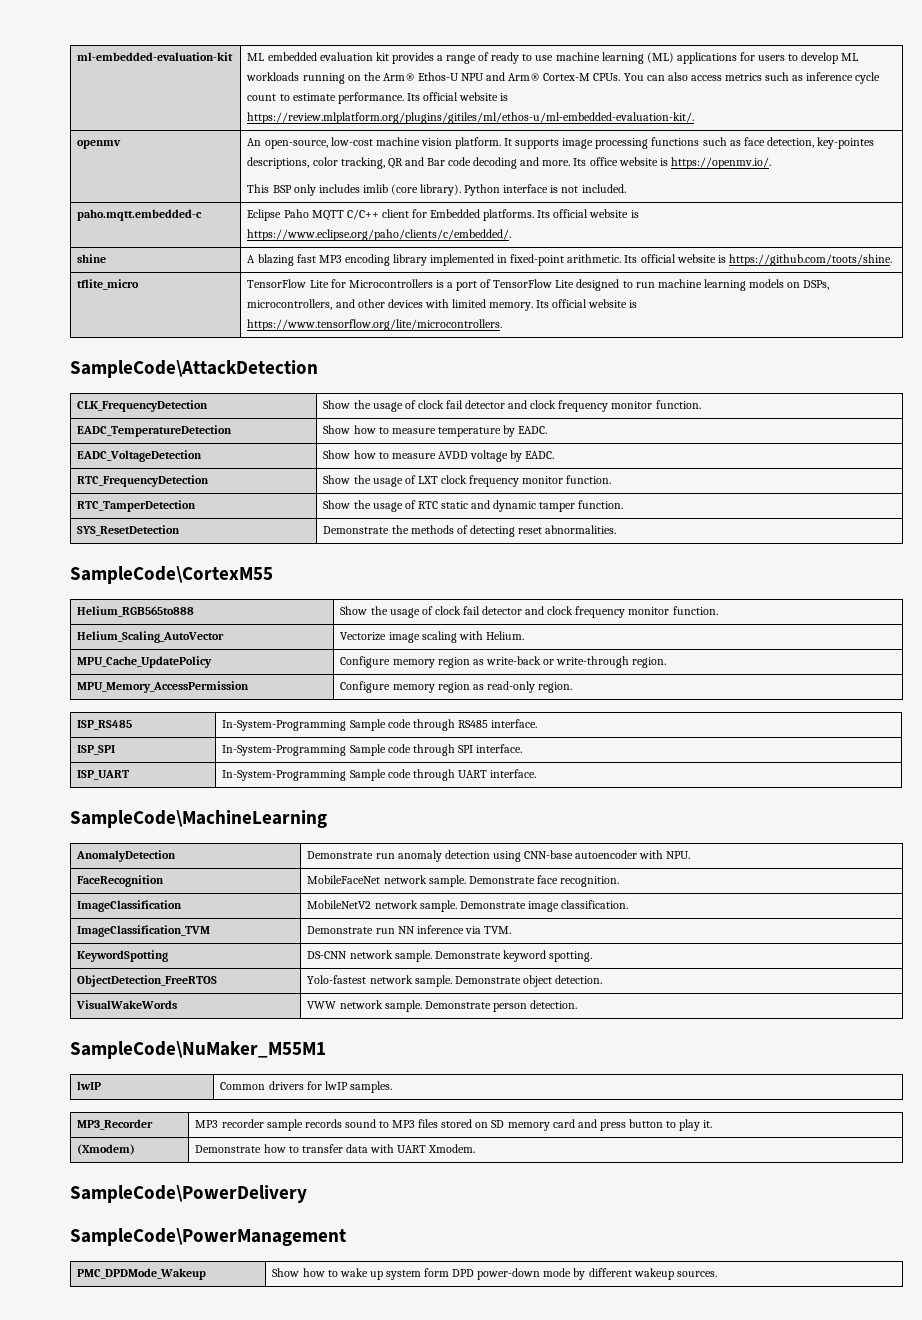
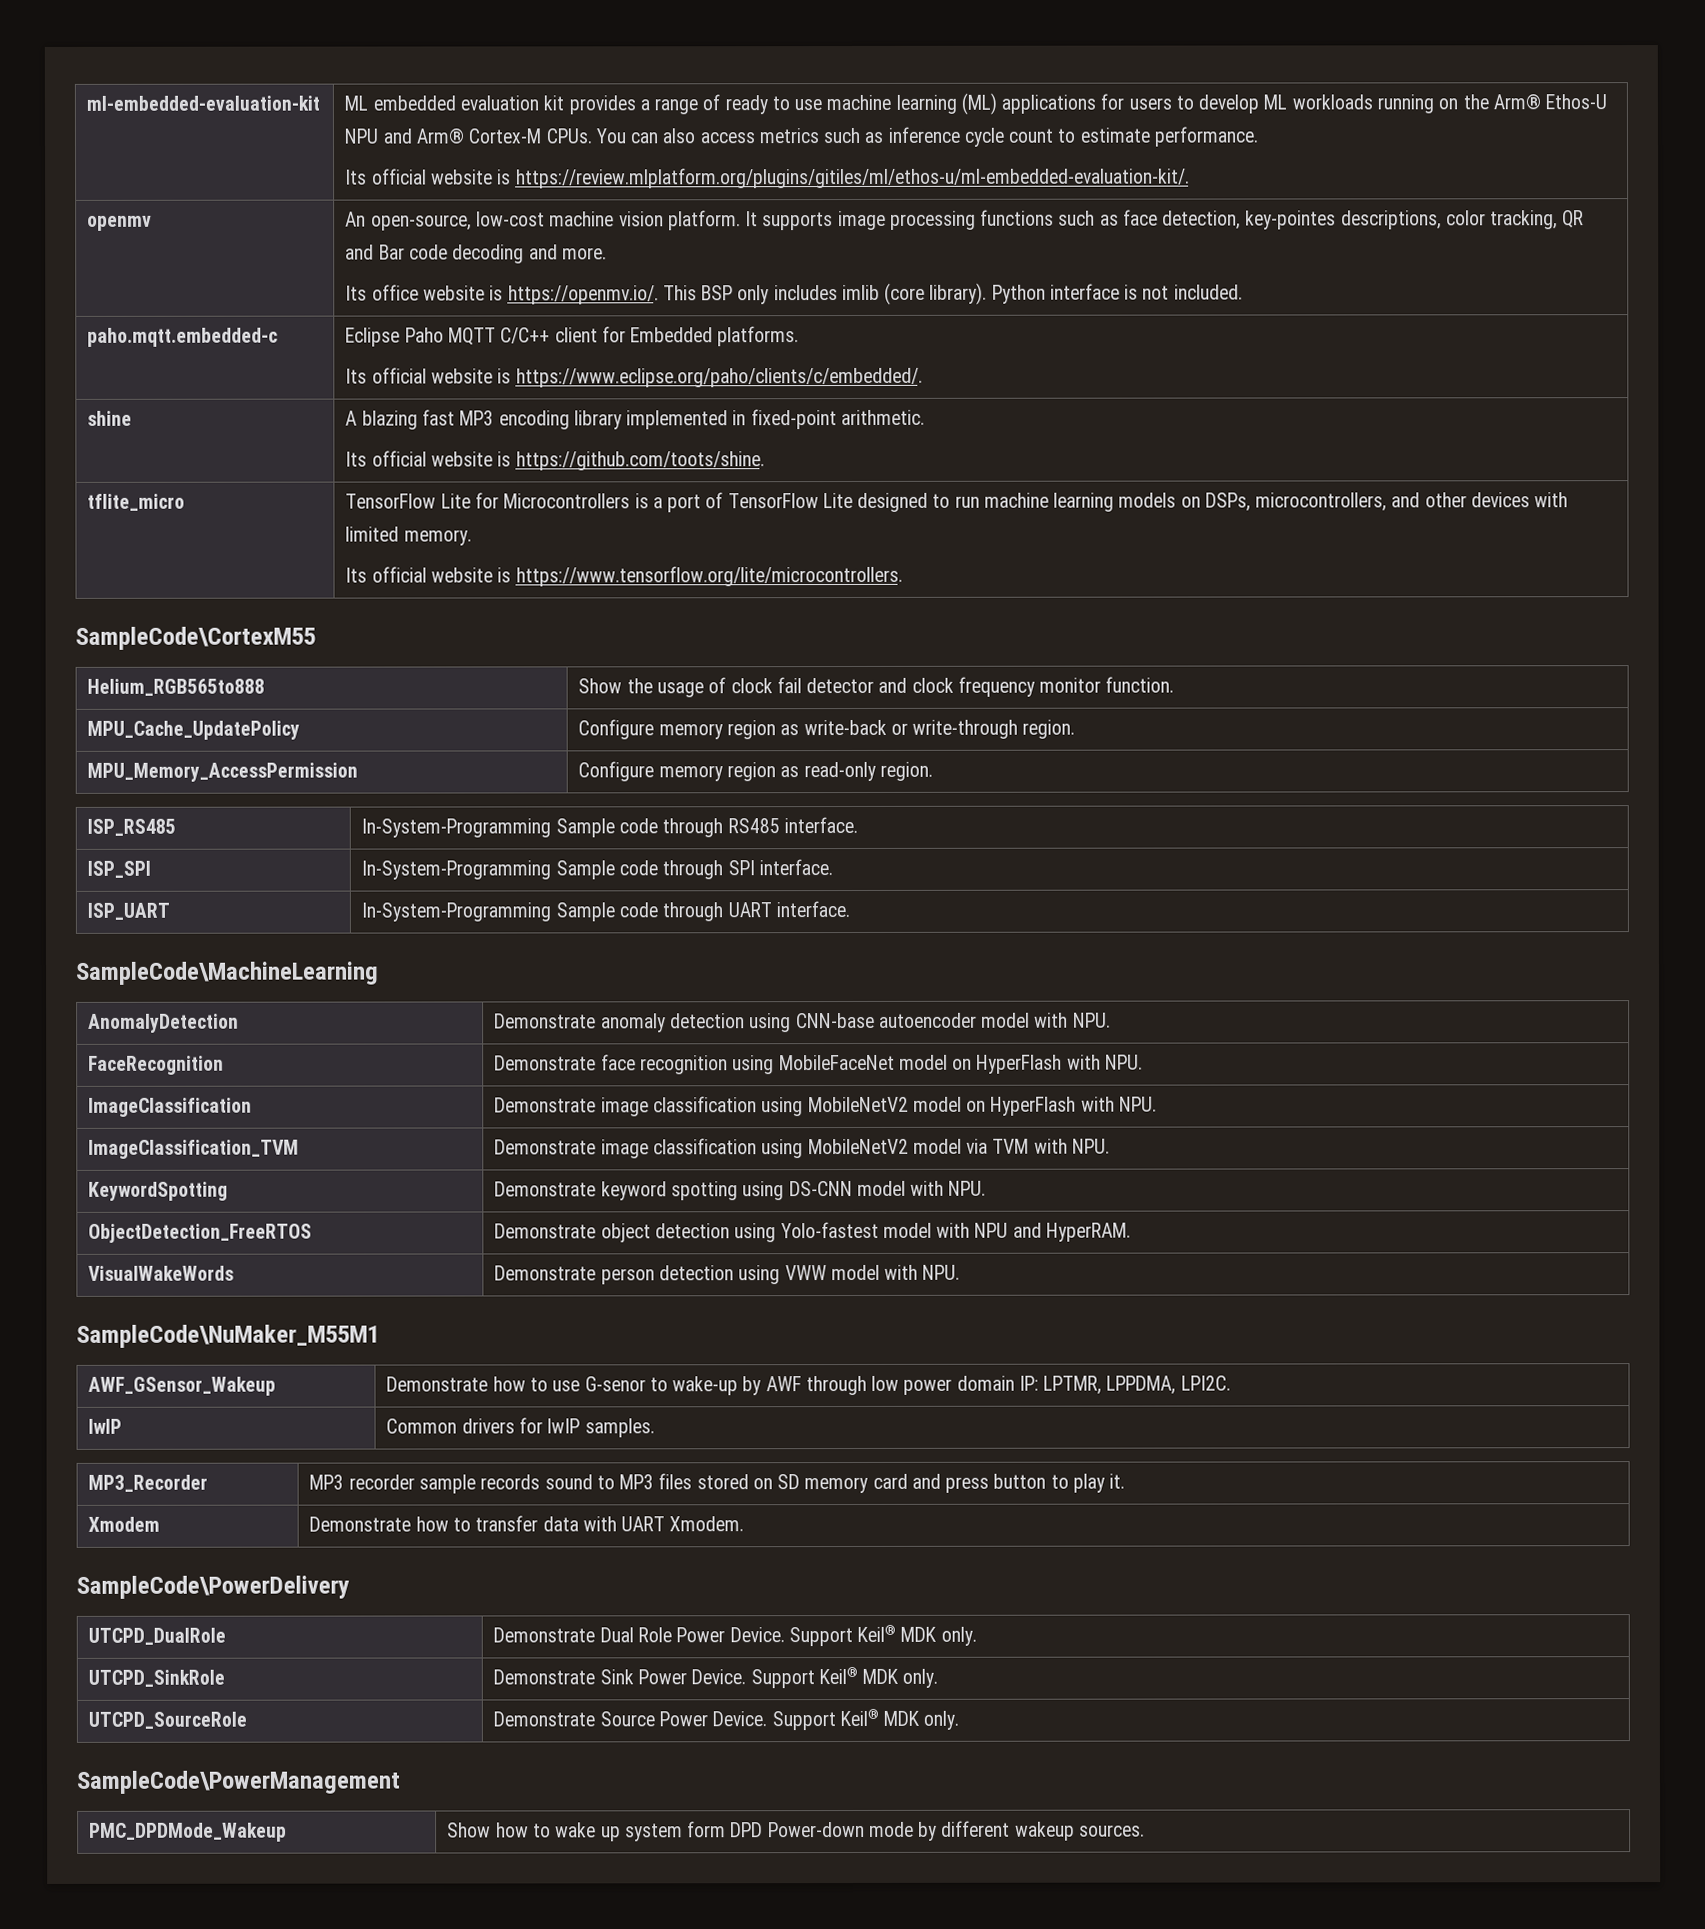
- You can also access metrics such as inference cycle count to estimate performance. Its official website is https://review.mlplatform.org/plugins/gitiles/ml/ethos-u/ml-embedded-evaluation-kit/.
+ You can also access metrics such as inference cycle count to estimate performance.
+ Its official website is https://review.mlplatform.org/plugins/gitiles/ml/ethos-u/ml-embedded-evaluation-kit/.
- It supports image processing functions such as face detection, key-pointes descriptions, color tracking, QR and Bar code decoding and more. Its office website is https://openmv.io/.
- This BSP only includes imlib (core library).
+ It supports image processing functions such as face detection, key-pointes descriptions, color tracking, QR and Bar code decoding and more.
+ Its office website is https://openmv.io/. This BSP only includes imlib (core library).
- paho.mqtt.embedded-c | Eclipse Paho MQTT C/C++ client for Embedded platforms. Its official website is https://www.eclipse.org/paho/clients/c/embedded/.
+ paho.mqtt.embedded-c | Eclipse Paho MQTT C/C++ client for Embedded platforms.
+ Its official website is https://www.eclipse.org/paho/clients/c/embedded/.
- shine | A blazing fast MP3 encoding library implemented in fixed-point arithmetic. Its official website is https://github.com/toots/shine.
+ shine | A blazing fast MP3 encoding library implemented in fixed-point arithmetic.
+ Its official website is https://github.com/toots/shine.
- tflite_micro | TensorFlow Lite for Microcontrollers is a port of TensorFlow Lite designed to run machine learning models on DSPs, microcontrollers, and other devices with limited memory. Its official website is https://www.tensorflow.org/lite/microcontrollers.
+ tflite_micro | TensorFlow Lite for Microcontrollers is a port of TensorFlow Lite designed to run machine learning models on DSPs, microcontrollers, and other devices with limited memory.
+ Its official website is https://www.tensorflow.org/lite/microcontrollers.
- SampleCode\AttackDetection
- CLK_FrequencyDetection | Show the usage of clock fail detector and clock frequency monitor function.
- EADC_TemperatureDetection | Show how to measure temperature by EADC.
- EADC_VoltageDetection | Show how to measure AVDD voltage by EADC.
- RTC_FrequencyDetection | Show the usage of LXT clock frequency monitor function.
- RTC_TamperDetection | Show the usage of RTC static and dynamic tamper function.
- SYS_ResetDetection | Demonstrate the methods of detecting reset abnormalities.
- Helium_Scaling_AutoVector | Vectorize image scaling with Helium.
- AnomalyDetection | Demonstrate run anomaly detection using CNN-base autoencoder with NPU.
+ AnomalyDetection | Demonstrate anomaly detection using CNN-base autoencoder model with NPU.
- FaceRecognition | MobileFaceNet network sample. Demonstrate face recognition.
- ImageClassification | MobileNetV2 network sample. Demonstrate image classification.
- ImageClassification_TVM | Demonstrate run NN inference via TVM.
- KeywordSpotting | DS-CNN network sample. Demonstrate keyword spotting.
- ObjectDetection_FreeRTOS | Yolo-fastest network sample. Demonstrate object detection.
- VisualWakeWords | VWW network sample. Demonstrate person detection.
+ FaceRecognition | Demonstrate face recognition using MobileFaceNet model on HyperFlash with NPU.
+ ImageClassification | Demonstrate image classification using MobileNetV2 model on HyperFlash with NPU.
+ ImageClassification_TVM | Demonstrate image classification using MobileNetV2 model via TVM with NPU.
+ KeywordSpotting | Demonstrate keyword spotting using DS-CNN model with NPU.
+ ObjectDetection_FreeRTOS | Demonstrate object detection using Yolo-fastest model with NPU and HyperRAM.
+ VisualWakeWords | Demonstrate person detection using VWW model with NPU.
  SampleCode\NuMaker_M55M1
+ AWF_GSensor_Wakeup | Demonstrate how to use G-senor to wake-up by AWF through low power domain IP: LPTMR, LPPDMA, LPI2C.
- (Xmodem) | Demonstrate how to transfer data with UART Xmodem.
+ Xmodem | Demonstrate how to transfer data with UART Xmodem.
+ UTCPD_DualRole | Demonstrate Dual Role Power Device. Support Keil® MDK only.
+ UTCPD_SinkRole | Demonstrate Sink Power Device. Support Keil® MDK only.
+ UTCPD_SourceRole | Demonstrate Source Power Device. Support Keil® MDK only.
- PMC_DPDMode_Wakeup | Show how to wake up system form DPD power-down mode by different wakeup sources.
+ PMC_DPDMode_Wakeup | Show how to wake up system form DPD Power-down mode by different wakeup sources.

